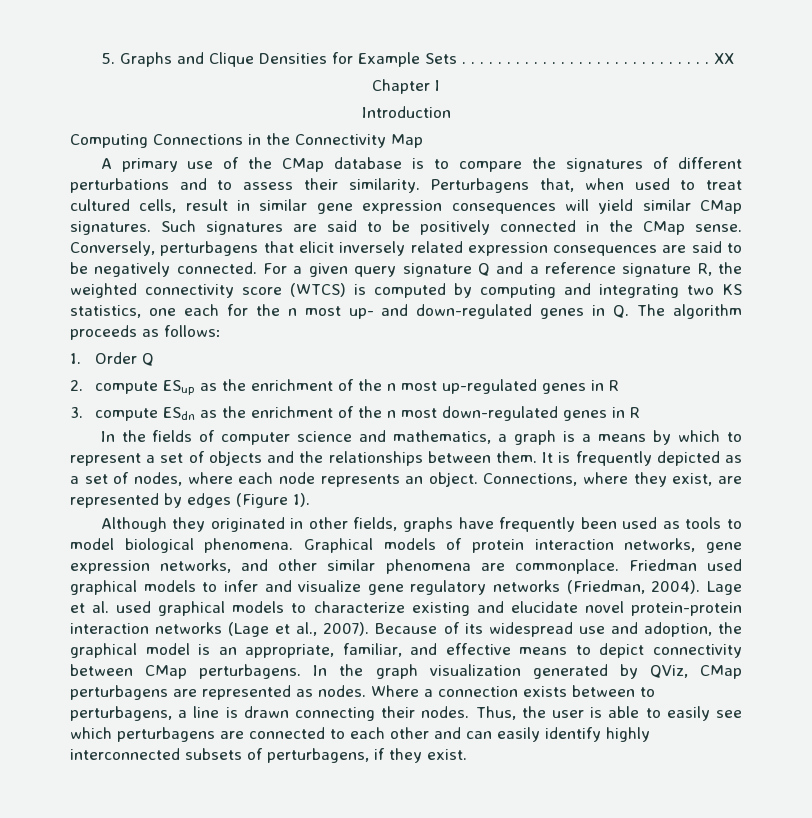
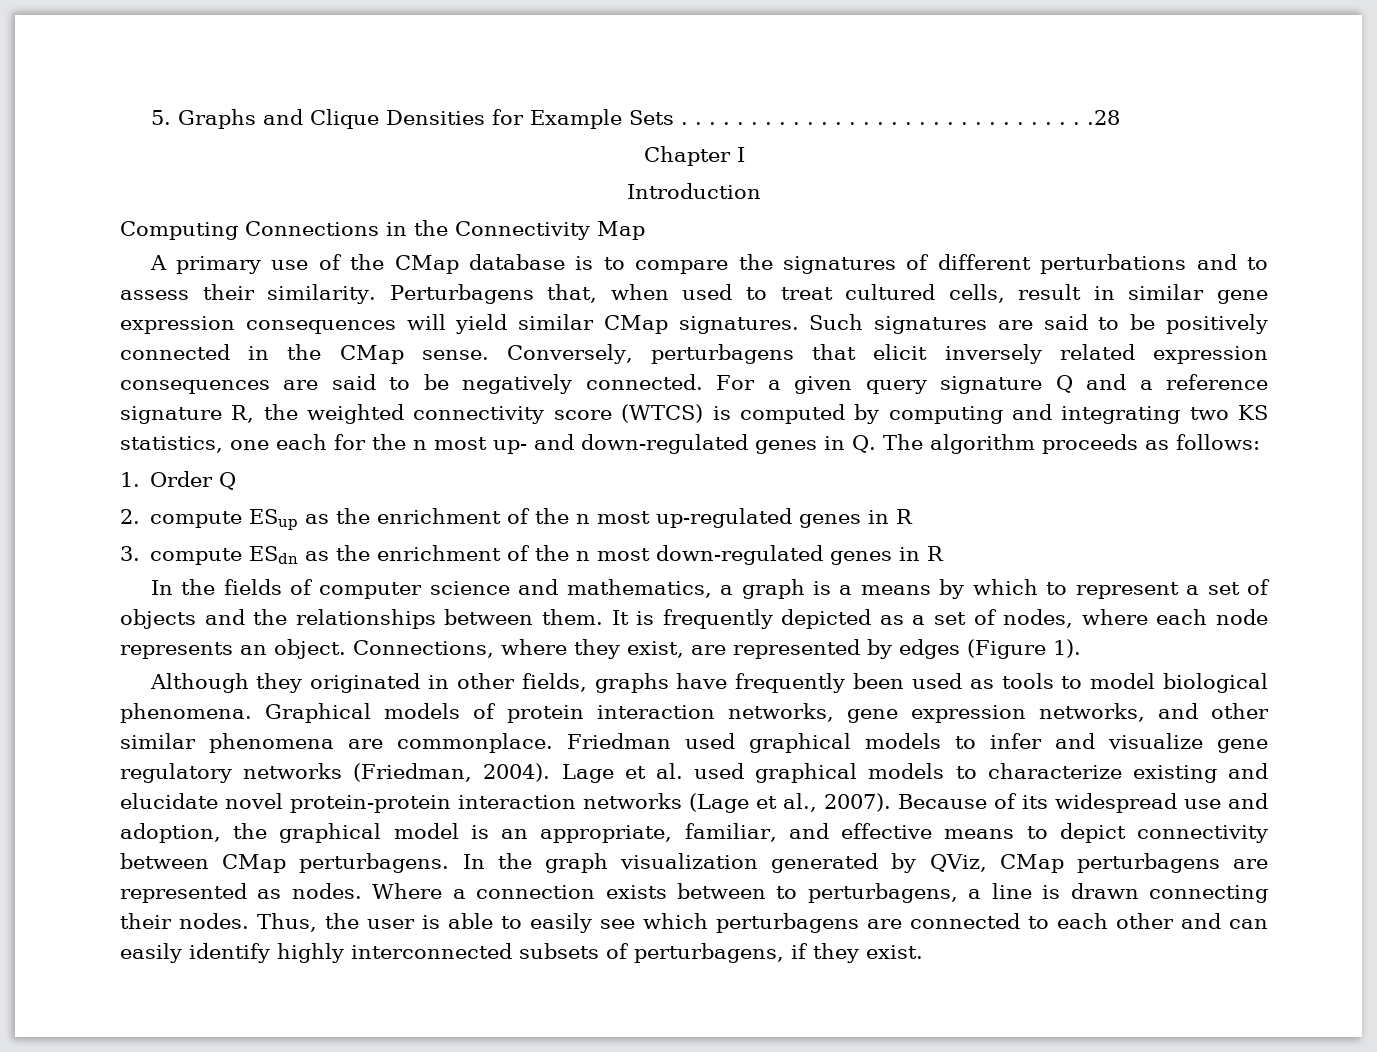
- 5. Graphs and Clique Densities for Example Sets . . . . . . . . . . . . . . . . . . . . . . . . . . . . XX
+ 5. Graphs and Clique Densities for Example Sets . . . . . . . . . . . . . . . . . . . . . . . . . . . . . .28

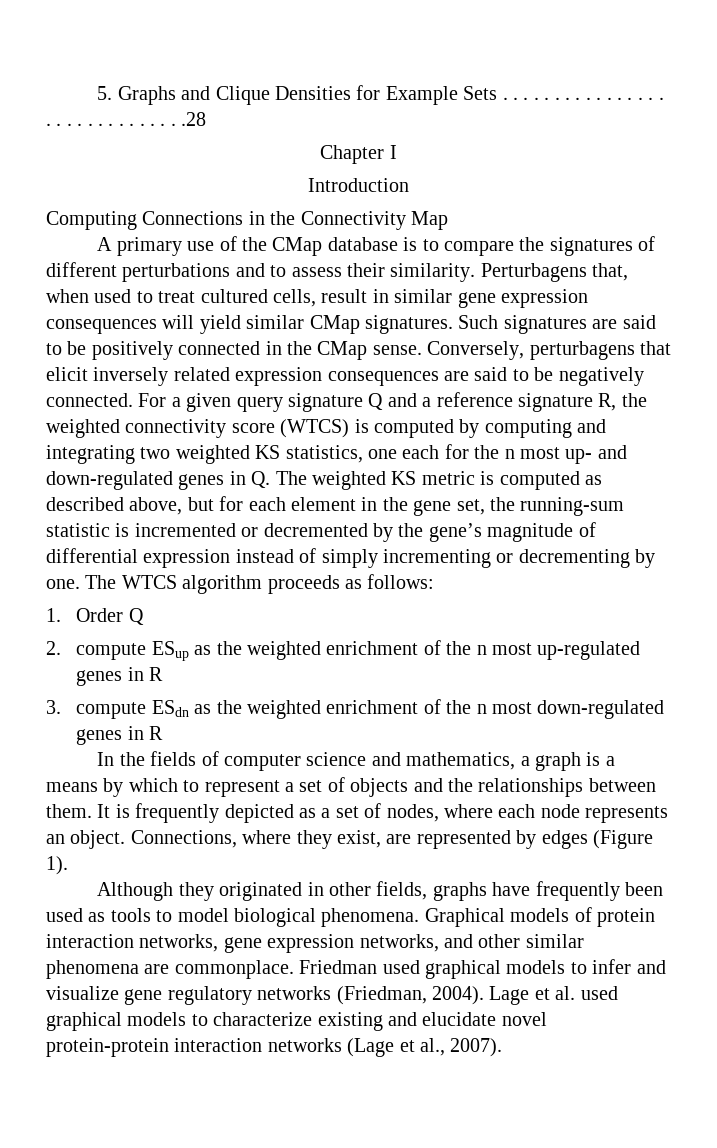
- For a given query signature Q and a reference signature R, the weighted connectivity score (WTCS) is computed by computing and integrating two KS statistics, one each for the n most up- and down-regulated genes in Q. The algorithm proceeds as follows:
+ For a given query signature Q and a reference signature R, the weighted connectivity score (WTCS) is computed by computing and integrating two weighted KS statistics, one each for the n most up- and down-regulated genes in Q. The weighted KS metric is computed as described above, but for each element in the gene set, the running-sum statistic is incremented or decremented by the gene’s magnitude of differential expression instead of simply incrementing or decrementing by one. The WTCS algorithm proceeds as follows:
- 2. compute ESup as the enrichment of the n most up-regulated genes in R
+ 2. compute ESup as the weighted enrichment of the n most up-regulated genes in R
- 3. compute ESdn as the enrichment of the n most down-regulated genes in R
+ 3. compute ESdn as the weighted enrichment of the n most down-regulated genes in R
- Because of its widespread use and adoption, the graphical model is an appropriate, familiar, and effective means to depict connectivity between CMap perturbagens. In the graph visualization generated by QViz, CMap perturbagens are represented as nodes. Where a connection exists between to perturbagens, a line is drawn connecting their nodes. Thus, the user is able to easily see which perturbagens are connected to each other and can easily identify highly interconnected subsets of perturbagens, if they exist.

